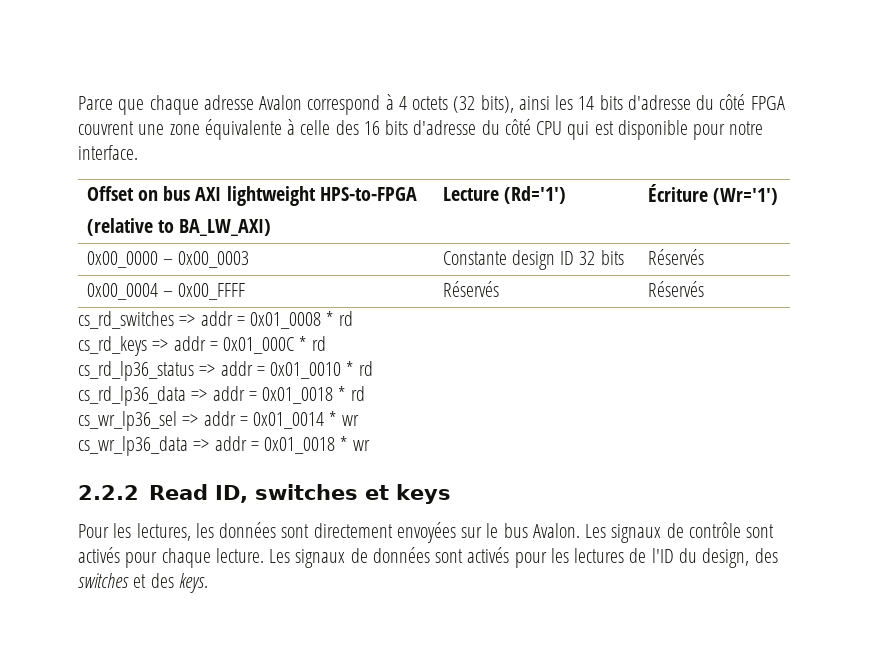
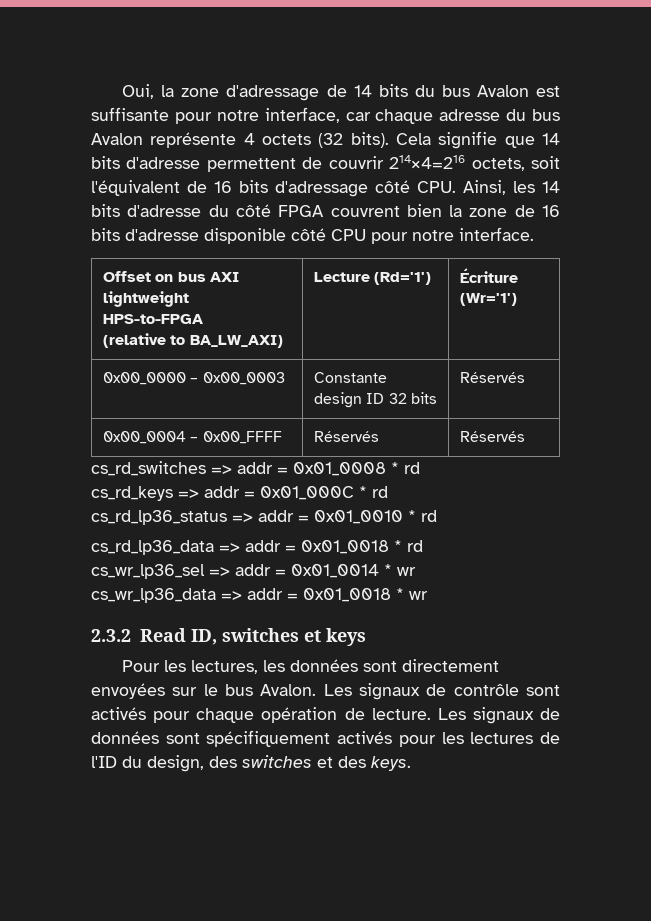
- Parce que chaque adresse Avalon correspond à 4 octets (32 bits), ainsi les 14 bits d'adresse du côté FPGA couvrent une zone équivalente à celle des 16 bits d'adresse du côté CPU qui est disponible pour notre interface.
+ Oui, la zone d'adressage de 14 bits du bus Avalon est suffisante pour notre interface, car chaque adresse du bus Avalon représente 4 octets (32 bits). Cela signifie que 14 bits d'adresse permettent de couvrir 214×4=216 octets, soit l'équivalent de 16 bits d'adressage côté CPU. Ainsi, les 14 bits d'adresse du côté FPGA couvrent bien la zone de 16 bits d'adresse disponible côté CPU pour notre interface.
- 2.2.2 Read ID, switches et keys
+ 2.3.2 Read ID, switches et keys
- Les signaux de contrôle sont activés pour chaque lecture.
+ Les signaux de contrôle sont activés pour chaque opération de lecture.
- Les signaux de données sont activés pour les lectures de l'ID du design, des switches et des keys.
+ Les signaux de données sont spécifiquement activés pour les lectures de l'ID du design, des switches et des keys.

